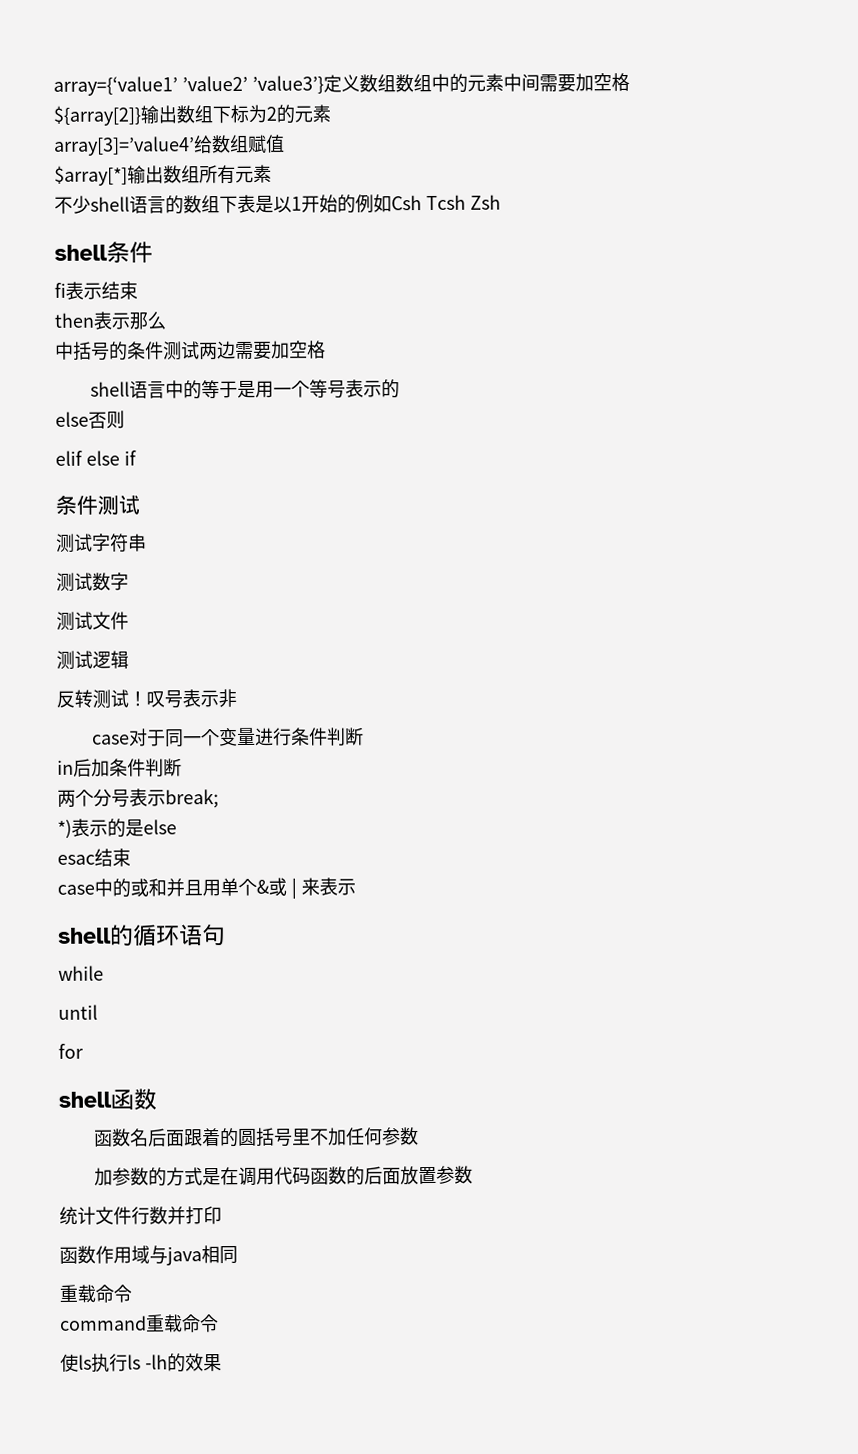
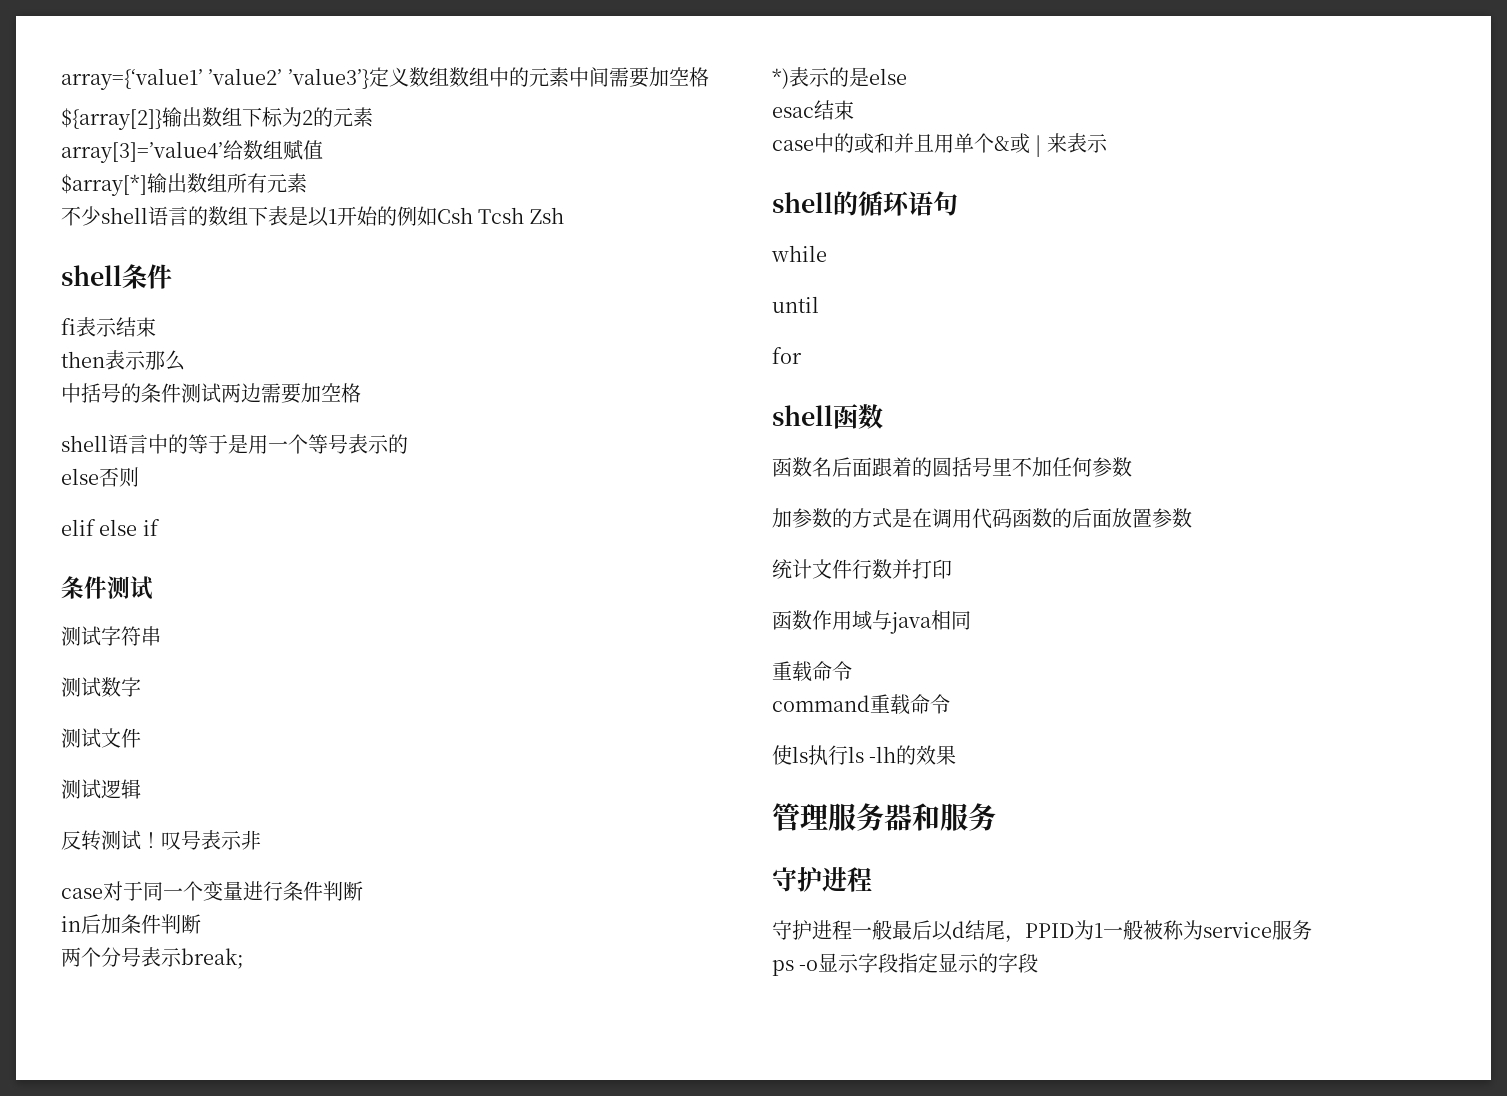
+ 管理服务器和服务
+ 守护进程
+ 守护进程一般最后以d结尾，PPID为1一般被称为service服务
+ ps -o显示字段指定显示的字段

